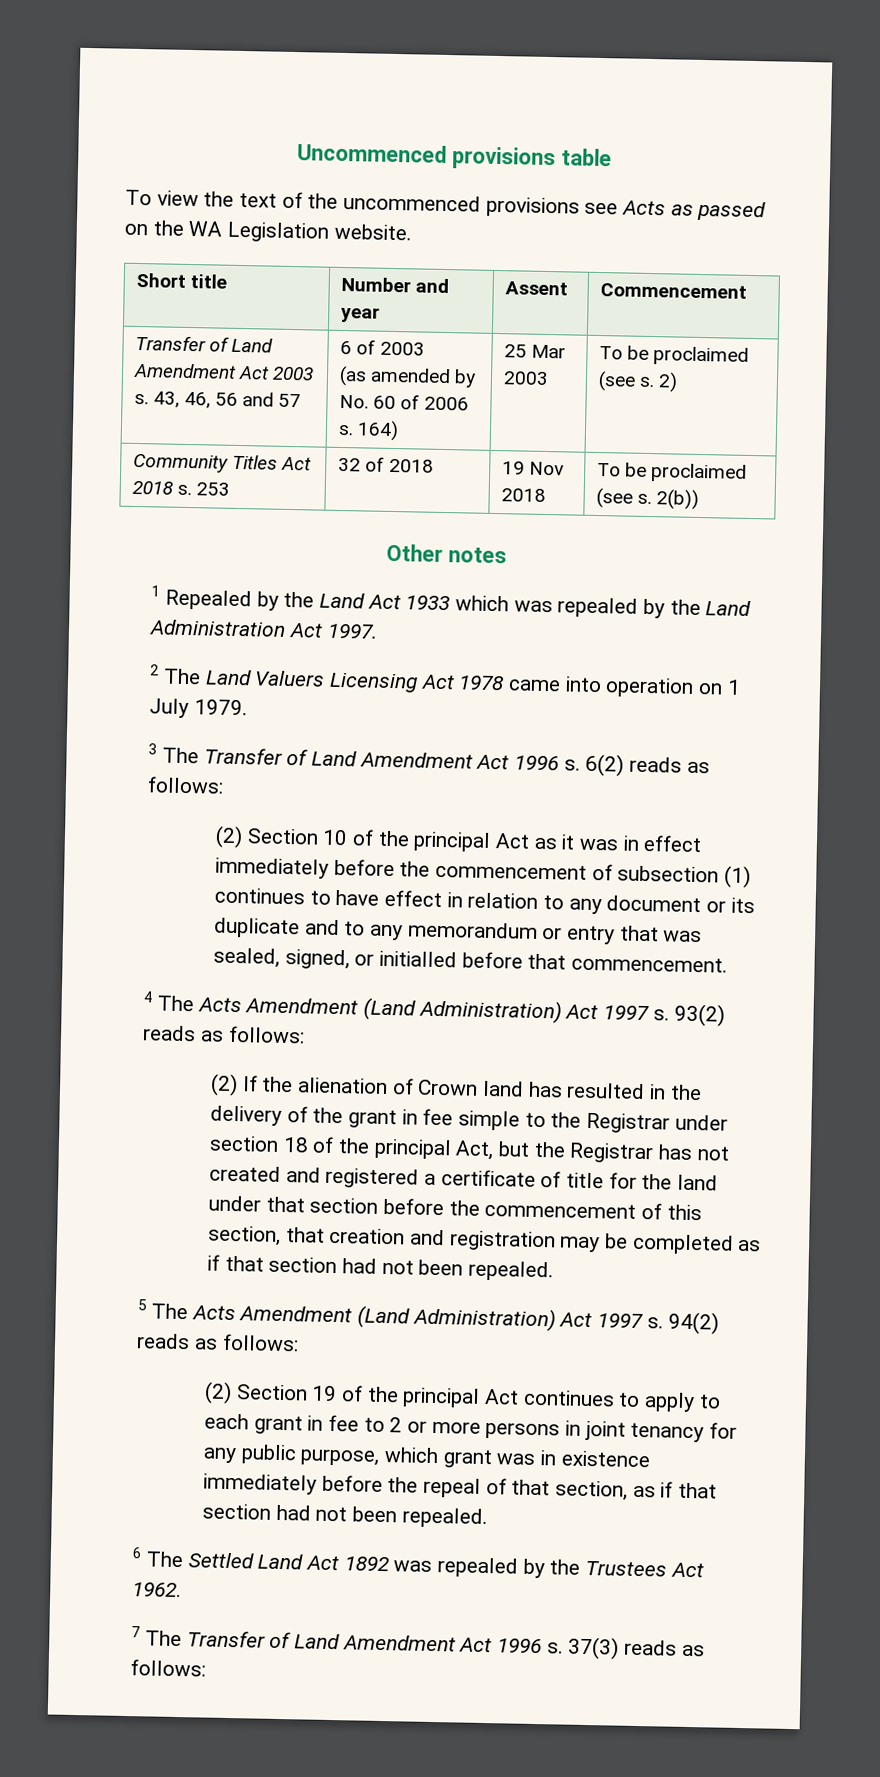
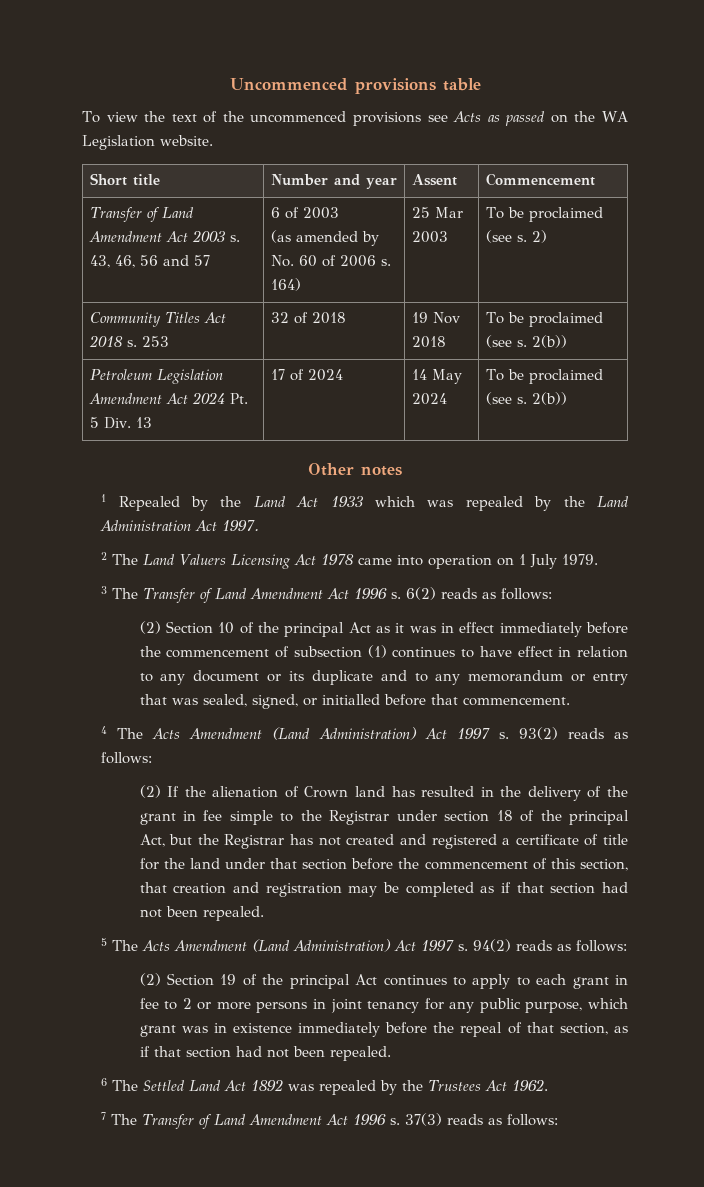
+ Petroleum Legislation Amendment Act 2024 Pt. 5 Div. 13 | 17 of 2024 | 14 May 2024 | To be proclaimed (see s. 2(b))

